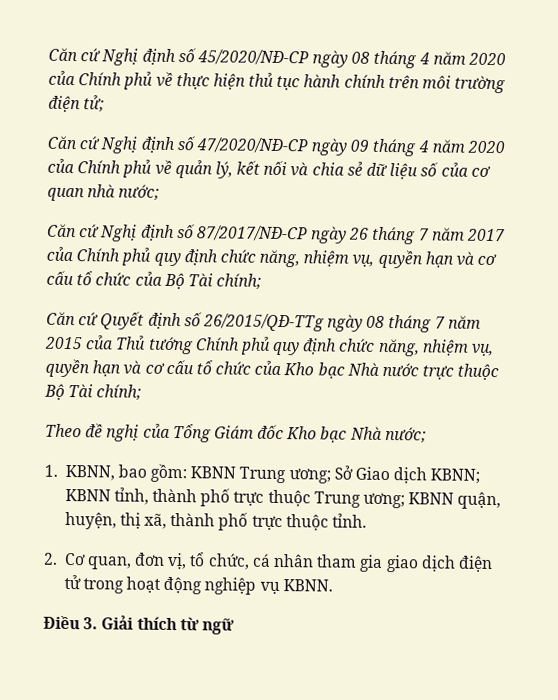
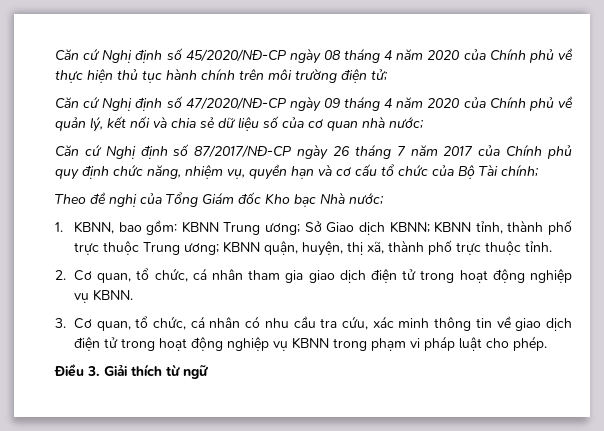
- Căn cứ Quyết định số 26/2015/QĐ-TTg ngày 08 tháng 7 năm 2015 của Thủ tướng Chính phủ quy định chức năng, nhiệm vụ, quyền hạn và cơ cấu tổ chức của Kho bạc Nhà nước trực thuộc Bộ Tài chính;
- 2. Cơ quan, đơn vị, tổ chức, cá nhân tham gia giao dịch điện tử trong hoạt động nghiệp vụ KBNN.
+ 2. Cơ quan, tổ chức, cá nhân tham gia giao dịch điện tử trong hoạt động nghiệp vụ KBNN.
+ 3. Cơ quan, tổ chức, cá nhân có nhu cầu tra cứu, xác minh thông tin về giao dịch điện tử trong hoạt động nghiệp vụ KBNN trong phạm vi pháp luật cho phép.

